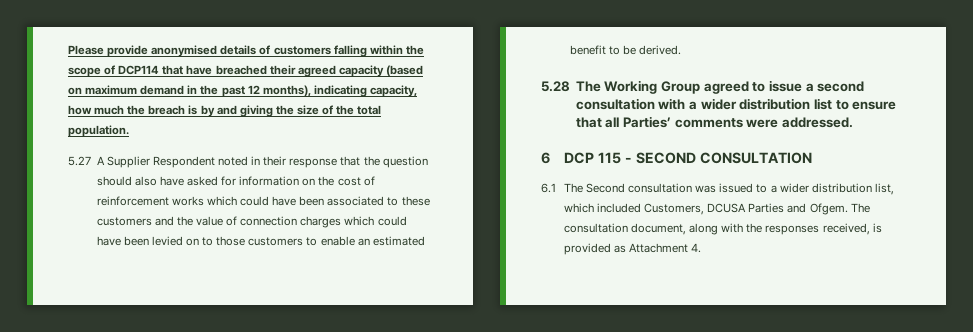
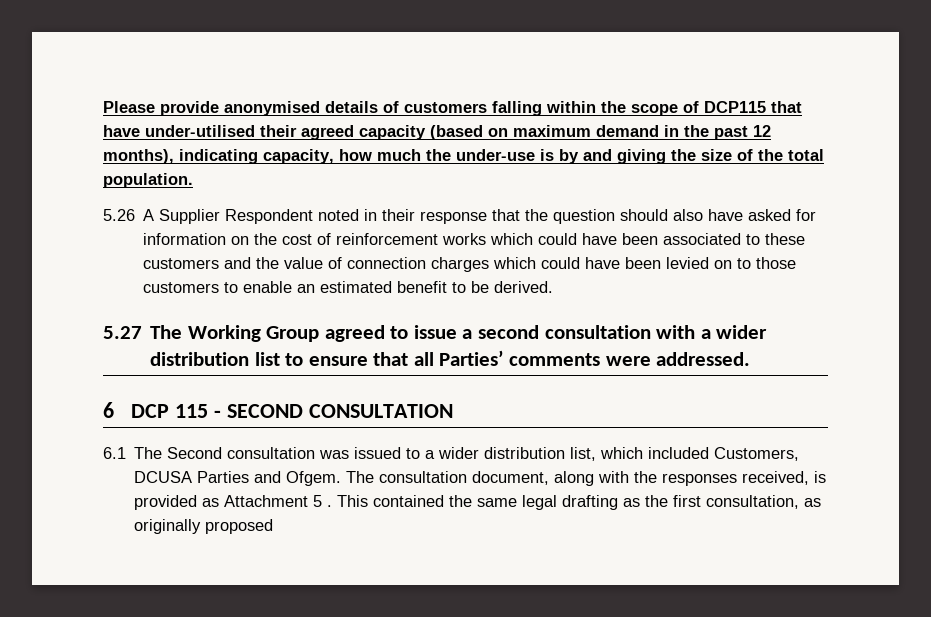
- Please provide anonymised details of customers falling within the scope of DCP114 that have breached their agreed capacity (based on maximum demand in the past 12 months), indicating capacity, how much the breach is by and giving the size of the total population.
+ Please provide anonymised details of customers falling within the scope of DCP115 that have under-utilised their agreed capacity (based on maximum demand in the past 12 months), indicating capacity, how much the under-use is by and giving the size of the total population.
- 5.27 A Supplier Respondent noted in their response that the question should also have asked for information on the cost of reinforcement works which could have been associated to these customers and the value of connection charges which could have been levied on to those customers to enable an estimated benefit to be derived.
+ 5.26 A Supplier Respondent noted in their response that the question should also have asked for information on the cost of reinforcement works which could have been associated to these customers and the value of connection charges which could have been levied on to those customers to enable an estimated benefit to be derived.
- 5.28 The Working Group agreed to issue a second consultation with a wider distribution list to ensure that all Parties’ comments were addressed.
+ 5.27 The Working Group agreed to issue a second consultation with a wider distribution list to ensure that all Parties’ comments were addressed.
- The consultation document, along with the responses received, is provided as Attachment 4.
+ The consultation document, along with the responses received, is provided as Attachment 5 . This contained the same legal drafting as the first consultation, as originally proposed

